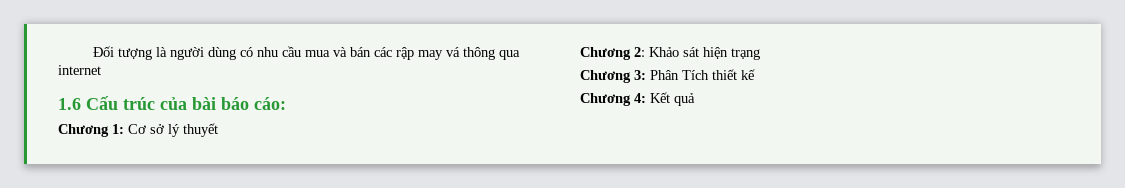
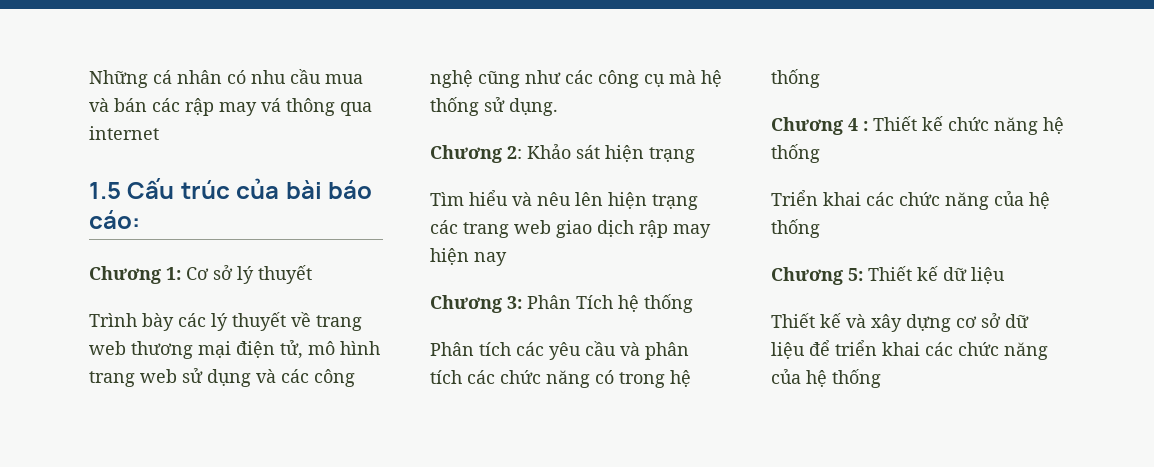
- Đối tượng là người dùng có nhu cầu mua và bán các rập may vá thông qua internet
+ Những cá nhân có nhu cầu mua và bán các rập may vá thông qua internet
- 1.6 Cấu trúc của bài báo cáo:
+ 1.5 Cấu trúc của bài báo cáo:
+ Trình bày các lý thuyết về trang web thương mại điện tử, mô hình trang web sử dụng và các công nghệ cũng như các công cụ mà hệ thống sử dụng.
- Chương 3: Phân Tích thiết kế
- Chương 4: Kết quả
+ Tìm hiểu và nêu lên hiện trạng các trang web giao dịch rập may hiện nay
+ Chương 3: Phân Tích hệ thống
+ Phân tích các yêu cầu và phân tích các chức năng có trong hệ thống
+ Chương 4 : Thiết kế chức năng hệ thống
+ Triển khai các chức năng của hệ thống
+ Chương 5: Thiết kế dữ liệu
+ Thiết kế và xây dựng cơ sở dữ liệu để triển khai các chức năng của hệ thống

